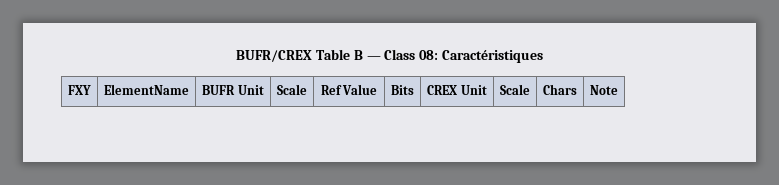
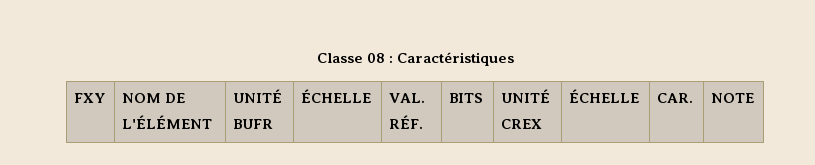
- BUFR/CREX Table B — Class 08: Caractéristiques
- FXY | ElementName | BUFR Unit | Scale | Ref Value | Bits | CREX Unit | Scale | Chars | Note
+ Classe 08 : Caractéristiques
+ FXY | NOM DE L'ÉLÉMENT | UNITÉ BUFR | ÉCHELLE | VAL. RÉF. | BITS | UNITÉ CREX | ÉCHELLE | CAR. | NOTE

